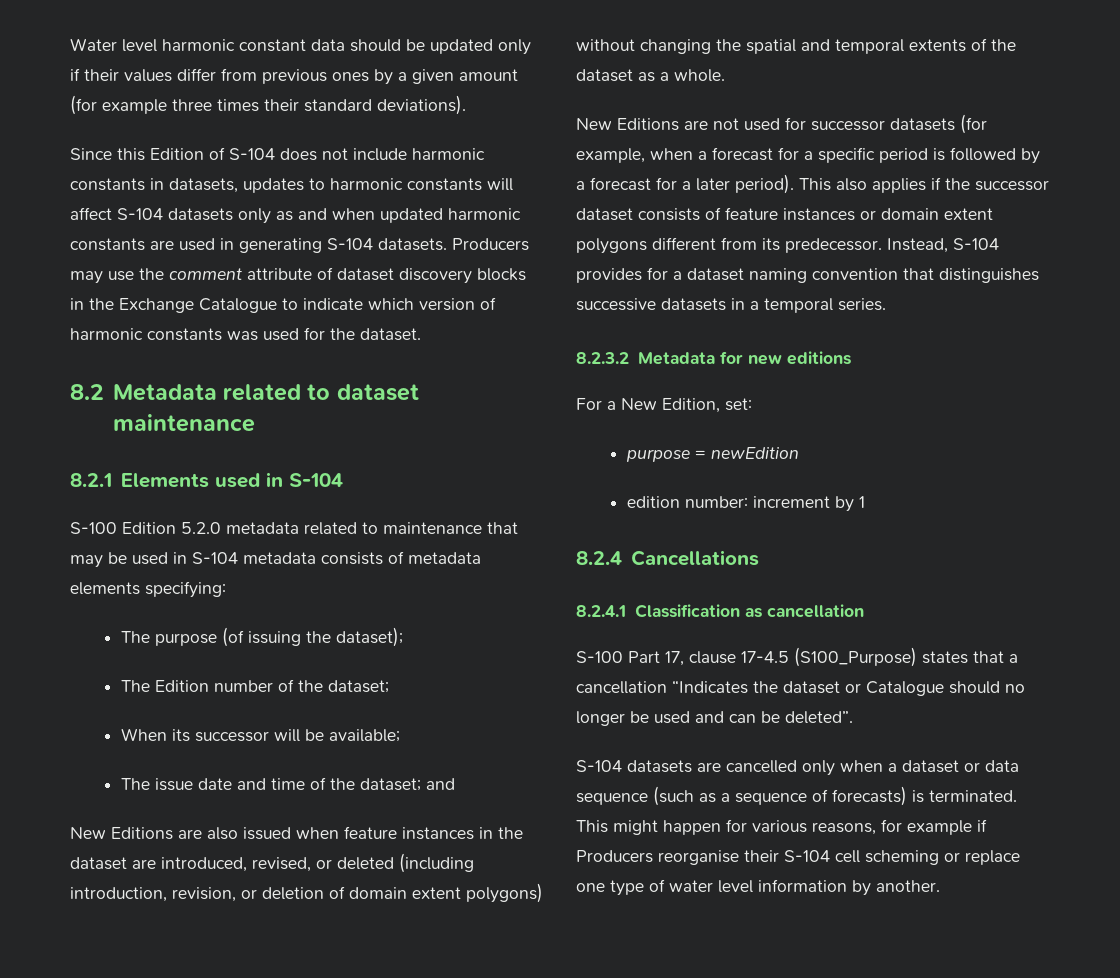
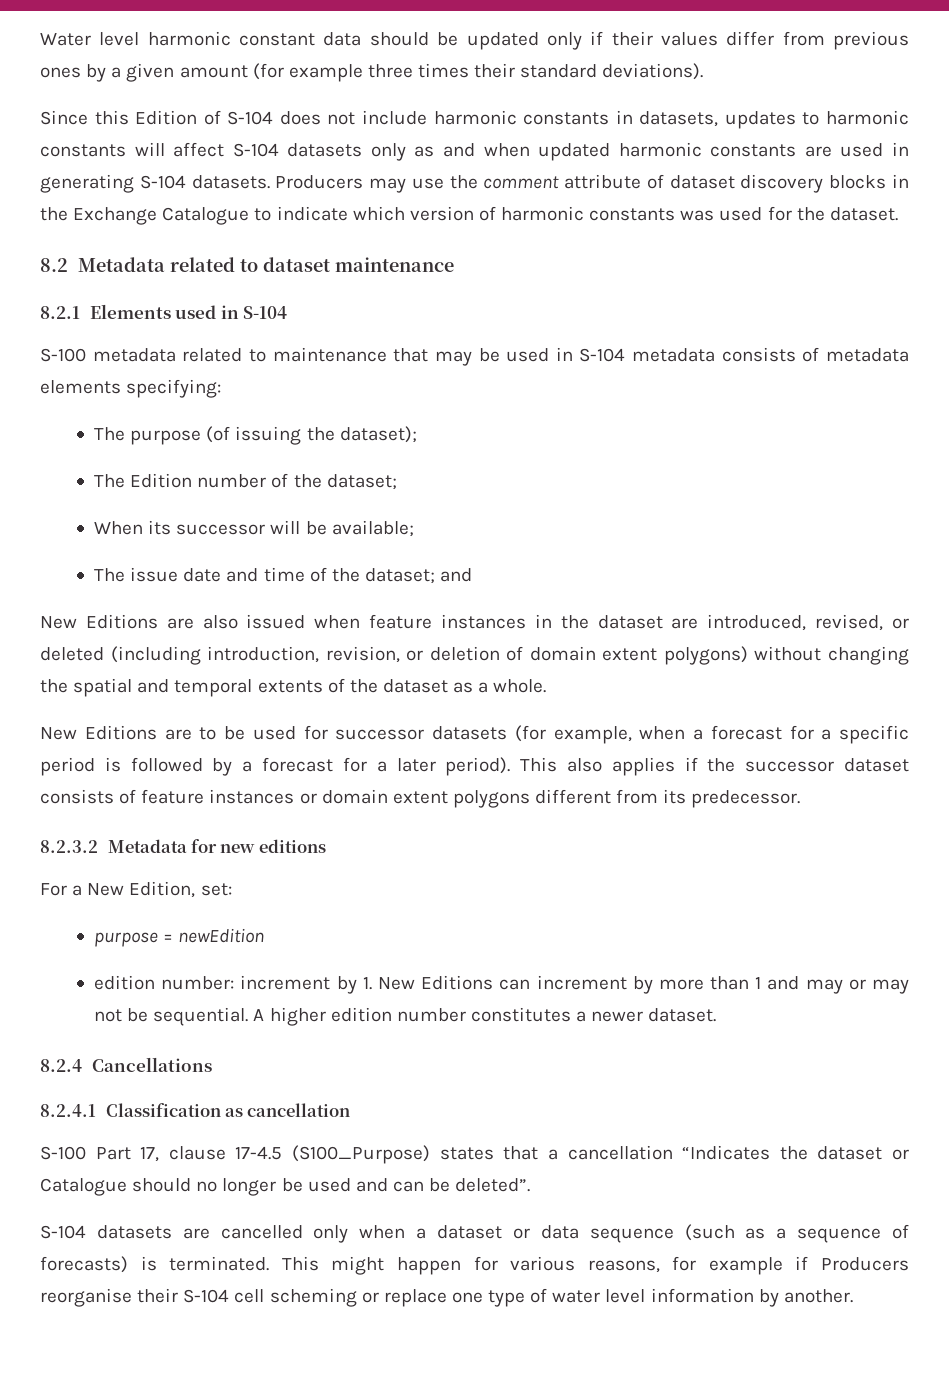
- S-100 Edition 5.2.0 metadata related to maintenance that may be used in S-104 metadata consists of metadata elements specifying:
+ S-100 metadata related to maintenance that may be used in S-104 metadata consists of metadata elements specifying:
- New Editions are not used for successor datasets (for example, when a forecast for a specific period is followed by a forecast for a later period).
+ New Editions are to be used for successor datasets (for example, when a forecast for a specific period is followed by a forecast for a later period).
- Instead, S-104 provides for a dataset naming convention that distinguishes successive datasets in a temporal series.
- edition number: increment by 1
+ edition number: increment by 1. New Editions can increment by more than 1 and may or may not be sequential. A higher edition number constitutes a newer dataset.

